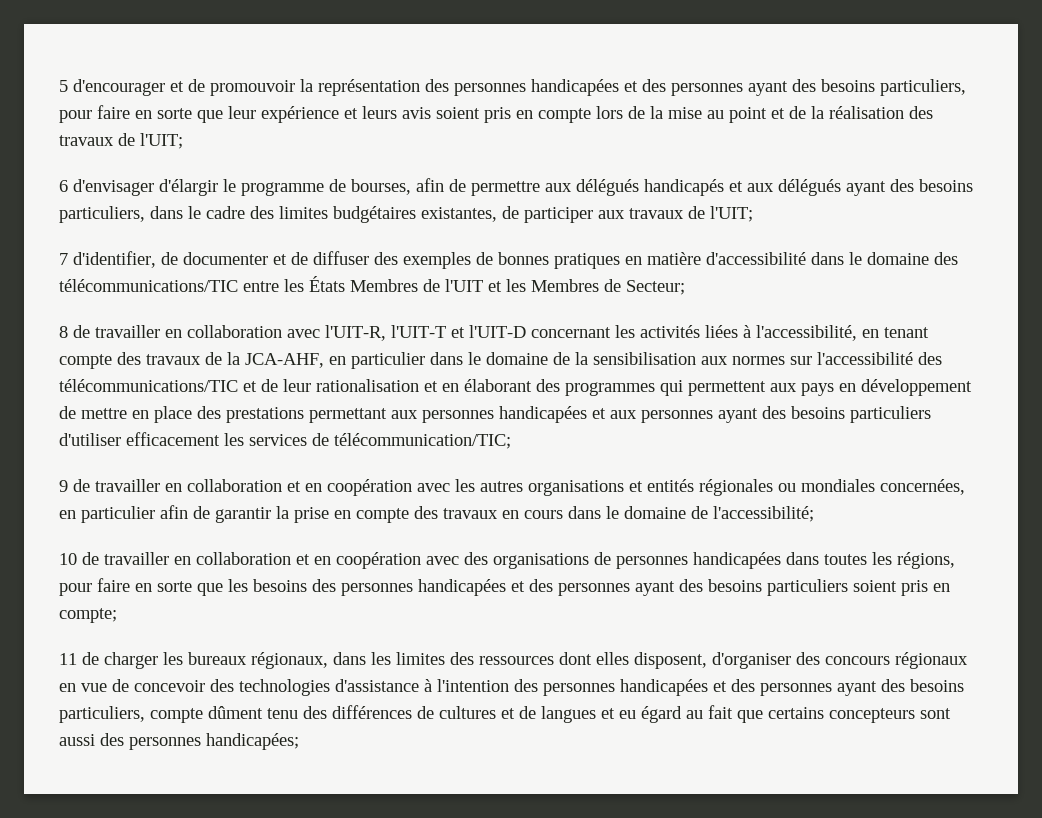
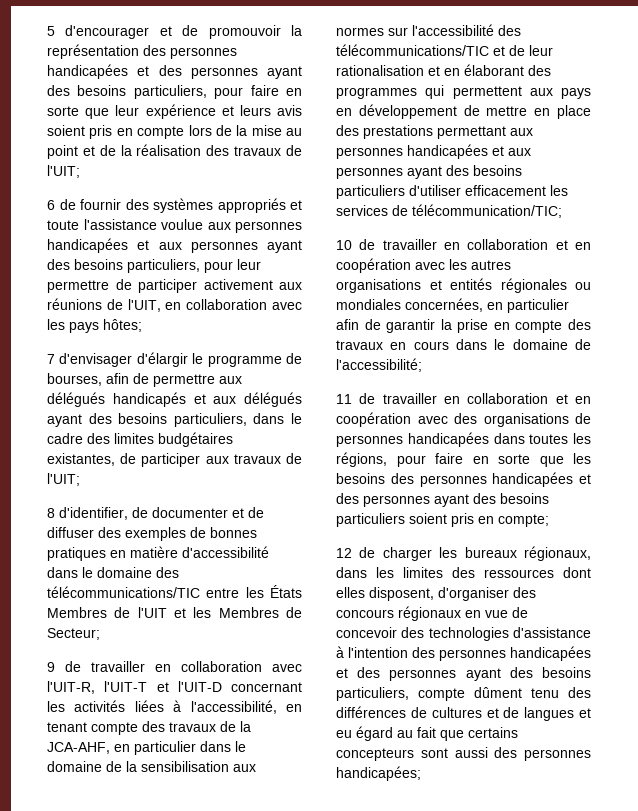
- 6 d'envisager d'élargir le programme de bourses, afin de permettre aux délégués handicapés et aux délégués ayant des besoins particuliers, dans le cadre des limites budgétaires existantes, de participer aux travaux de l'UIT;
+ 6 de fournir des systèmes appropriés et toute l'assistance voulue aux personnes handicapées et aux personnes ayant des besoins particuliers, pour leur permettre de participer activement aux réunions de l'UIT, en collaboration avec les pays hôtes;
+ 7 d'envisager d'élargir le programme de bourses, afin de permettre aux délégués handicapés et aux délégués ayant des besoins particuliers, dans le cadre des limites budgétaires existantes, de participer aux travaux de l'UIT;
- 7 d'identifier, de documenter et de diffuser des exemples de bonnes pratiques en matière d'accessibilité dans le domaine des télécommunications/TIC entre les États Membres de l'UIT et les Membres de Secteur;
+ 8 d'identifier, de documenter et de diffuser des exemples de bonnes pratiques en matière d'accessibilité dans le domaine des télécommunications/TIC entre les États Membres de l'UIT et les Membres de Secteur;
- 8 de travailler en collaboration avec l'UIT-R, l'UIT-T et l'UIT-D concernant les activités liées à l'accessibilité, en tenant compte des travaux de la JCA-AHF, en particulier dans le domaine de la sensibilisation aux normes sur l'accessibilité des télécommunications/TIC et de leur rationalisation et en élaborant des programmes qui permettent aux pays en développement de mettre en place des prestations permettant aux personnes handicapées et aux personnes ayant des besoins particuliers d'utiliser efficacement les services de télécommunication/TIC;
+ 9 de travailler en collaboration avec l'UIT-R, l'UIT-T et l'UIT-D concernant les activités liées à l'accessibilité, en tenant compte des travaux de la JCA-AHF, en particulier dans le domaine de la sensibilisation aux normes sur l'accessibilité des télécommunications/TIC et de leur rationalisation et en élaborant des programmes qui permettent aux pays en développement de mettre en place des prestations permettant aux personnes handicapées et aux personnes ayant des besoins particuliers d'utiliser efficacement les services de télécommunication/TIC;
- 9 de travailler en collaboration et en coopération avec les autres organisations et entités régionales ou mondiales concernées, en particulier afin de garantir la prise en compte des travaux en cours dans le domaine de l'accessibilité;
+ 10 de travailler en collaboration et en coopération avec les autres organisations et entités régionales ou mondiales concernées, en particulier afin de garantir la prise en compte des travaux en cours dans le domaine de l'accessibilité;
- 10 de travailler en collaboration et en coopération avec des organisations de personnes handicapées dans toutes les régions, pour faire en sorte que les besoins des personnes handicapées et des personnes ayant des besoins particuliers soient pris en compte;
+ 11 de travailler en collaboration et en coopération avec des organisations de personnes handicapées dans toutes les régions, pour faire en sorte que les besoins des personnes handicapées et des personnes ayant des besoins particuliers soient pris en compte;
- 11 de charger les bureaux régionaux, dans les limites des ressources dont elles disposent, d'organiser des concours régionaux en vue de concevoir des technologies d'assistance à l'intention des personnes handicapées et des personnes ayant des besoins particuliers, compte dûment tenu des différences de cultures et de langues et eu égard au fait que certains concepteurs sont aussi des personnes handicapées;
+ 12 de charger les bureaux régionaux, dans les limites des ressources dont elles disposent, d'organiser des concours régionaux en vue de concevoir des technologies d'assistance à l'intention des personnes handicapées et des personnes ayant des besoins particuliers, compte dûment tenu des différences de cultures et de langues et eu égard au fait que certains concepteurs sont aussi des personnes handicapées;

